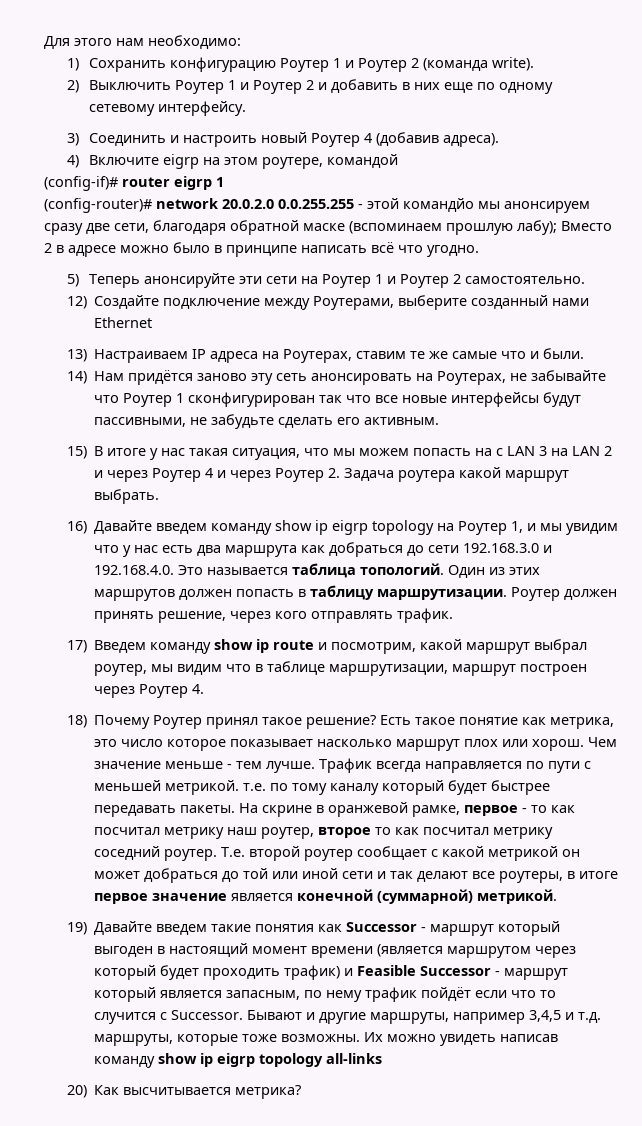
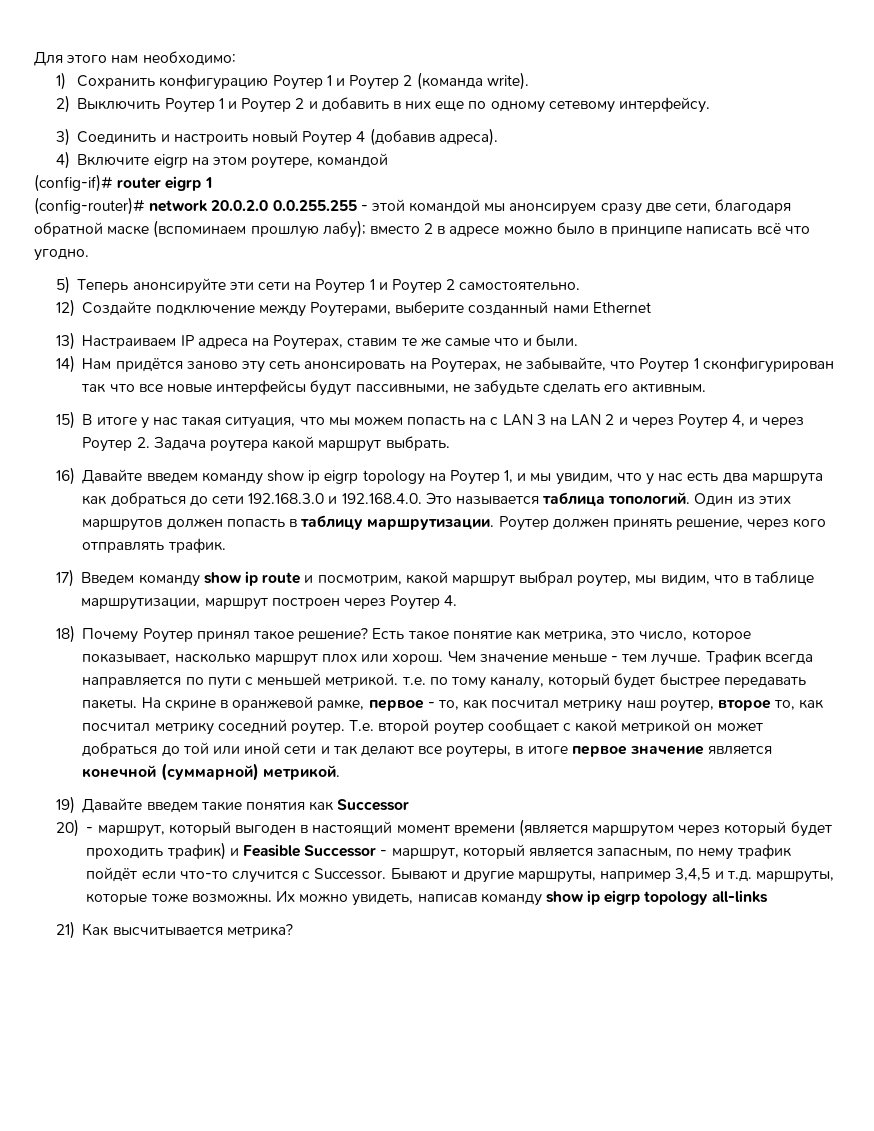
- (config-router)# network 20.0.2.0 0.0.255.255 - этой командйо мы анонсируем сразу две сети, благодаря обратной маске (вспоминаем прошлую лабу); Вместо 2 в адресе можно было в принципе написать всё что угодно.
+ (config-router)# network 20.0.2.0 0.0.255.255 - этой командой мы анонсируем сразу две сети, благодаря обратной маске (вспоминаем прошлую лабу); вместо 2 в адресе можно было в принципе написать всё что угодно.
- 14) Нам придётся заново эту сеть анонсировать на Роутерах, не забывайте что Роутер 1 сконфигурирован так что все новые интерфейсы будут пассивными, не забудьте сделать его активным.
+ 14) Нам придётся заново эту сеть анонсировать на Роутерах, не забывайте, что Роутер 1 сконфигурирован так что все новые интерфейсы будут пассивными, не забудьте сделать его активным.
- 15) В итоге у нас такая ситуация, что мы можем попасть на с LAN 3 на LAN 2 и через Роутер 4 и через Роутер 2. Задача роутера какой маршрут выбрать.
+ 15) В итоге у нас такая ситуация, что мы можем попасть на с LAN 3 на LAN 2 и через Роутер 4, и через Роутер 2. Задача роутера какой маршрут выбрать.
- 16) Давайте введем команду show ip eigrp topology на Роутер 1, и мы увидим что у нас есть два маршрута как добраться до сети 192.168.3.0 и 192.168.4.0. Это называется таблица топологий.
+ 16) Давайте введем команду show ip eigrp topology на Роутер 1, и мы увидим, что у нас есть два маршрута как добраться до сети 192.168.3.0 и 192.168.4.0. Это называется таблица топологий.
- 17) Введем команду show ip route и посмотрим, какой маршрут выбрал роутер, мы видим что в таблице маршрутизации, маршрут построен через Роутер 4.
+ 17) Введем команду show ip route и посмотрим, какой маршрут выбрал роутер, мы видим, что в таблице маршрутизации, маршрут построен через Роутер 4.
- Есть такое понятие как метрика, это число которое показывает насколько маршрут плох или хорош.
+ Есть такое понятие как метрика, это число, которое показывает, насколько маршрут плох или хорош.
- Трафик всегда направляется по пути с меньшей метрикой. т.е. по тому каналу который будет быстрее передавать пакеты.
+ Трафик всегда направляется по пути с меньшей метрикой. т.е. по тому каналу, который будет быстрее передавать пакеты.
- На скрине в оранжевой рамке, первое - то как посчитал метрику наш роутер, второе то как посчитал метрику соседний роутер.
+ На скрине в оранжевой рамке, первое - то, как посчитал метрику наш роутер, второе то, как посчитал метрику соседний роутер.
- 19) Давайте введем такие понятия как Successor - маршрут который выгоден в настоящий момент времени (является маршрутом через который будет проходить трафик) и Feasible Successor - маршрут который является запасным, по нему трафик пойдёт если что то случится с Successor.
+ 19) Давайте введем такие понятия как Successor
+ 20) - маршрут, который выгоден в настоящий момент времени (является маршрутом через который будет проходить трафик) и Feasible Successor - маршрут, который является запасным, по нему трафик пойдёт если что-то случится с Successor.
- Их можно увидеть написав команду show ip eigrp topology all-links
+ Их можно увидеть, написав команду show ip eigrp topology all-links
- 20) Как высчитывается метрика?
+ 21) Как высчитывается метрика?

